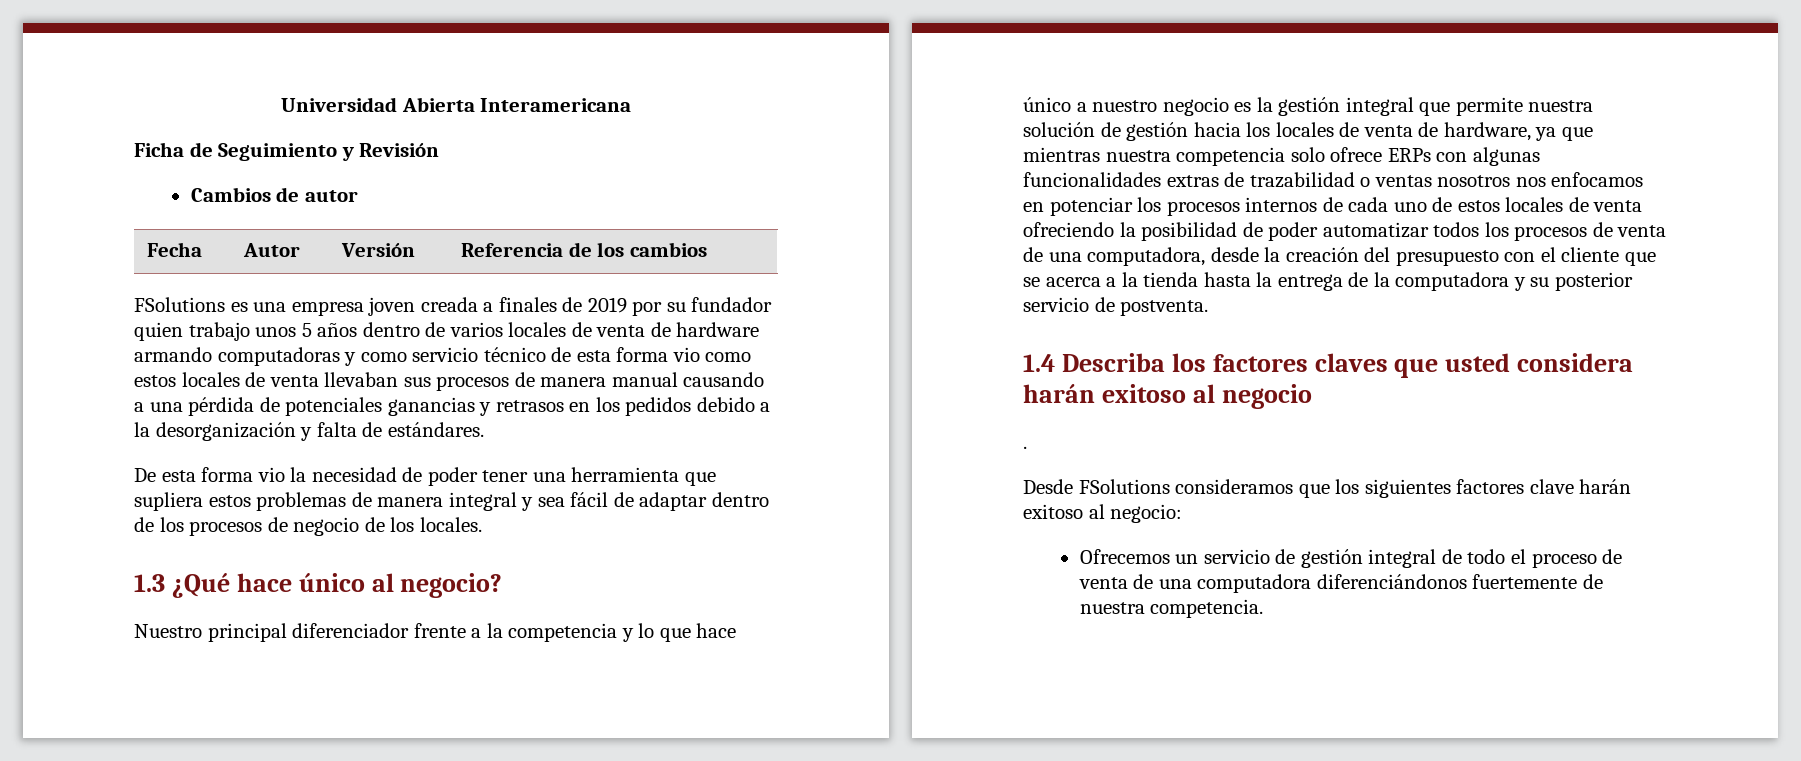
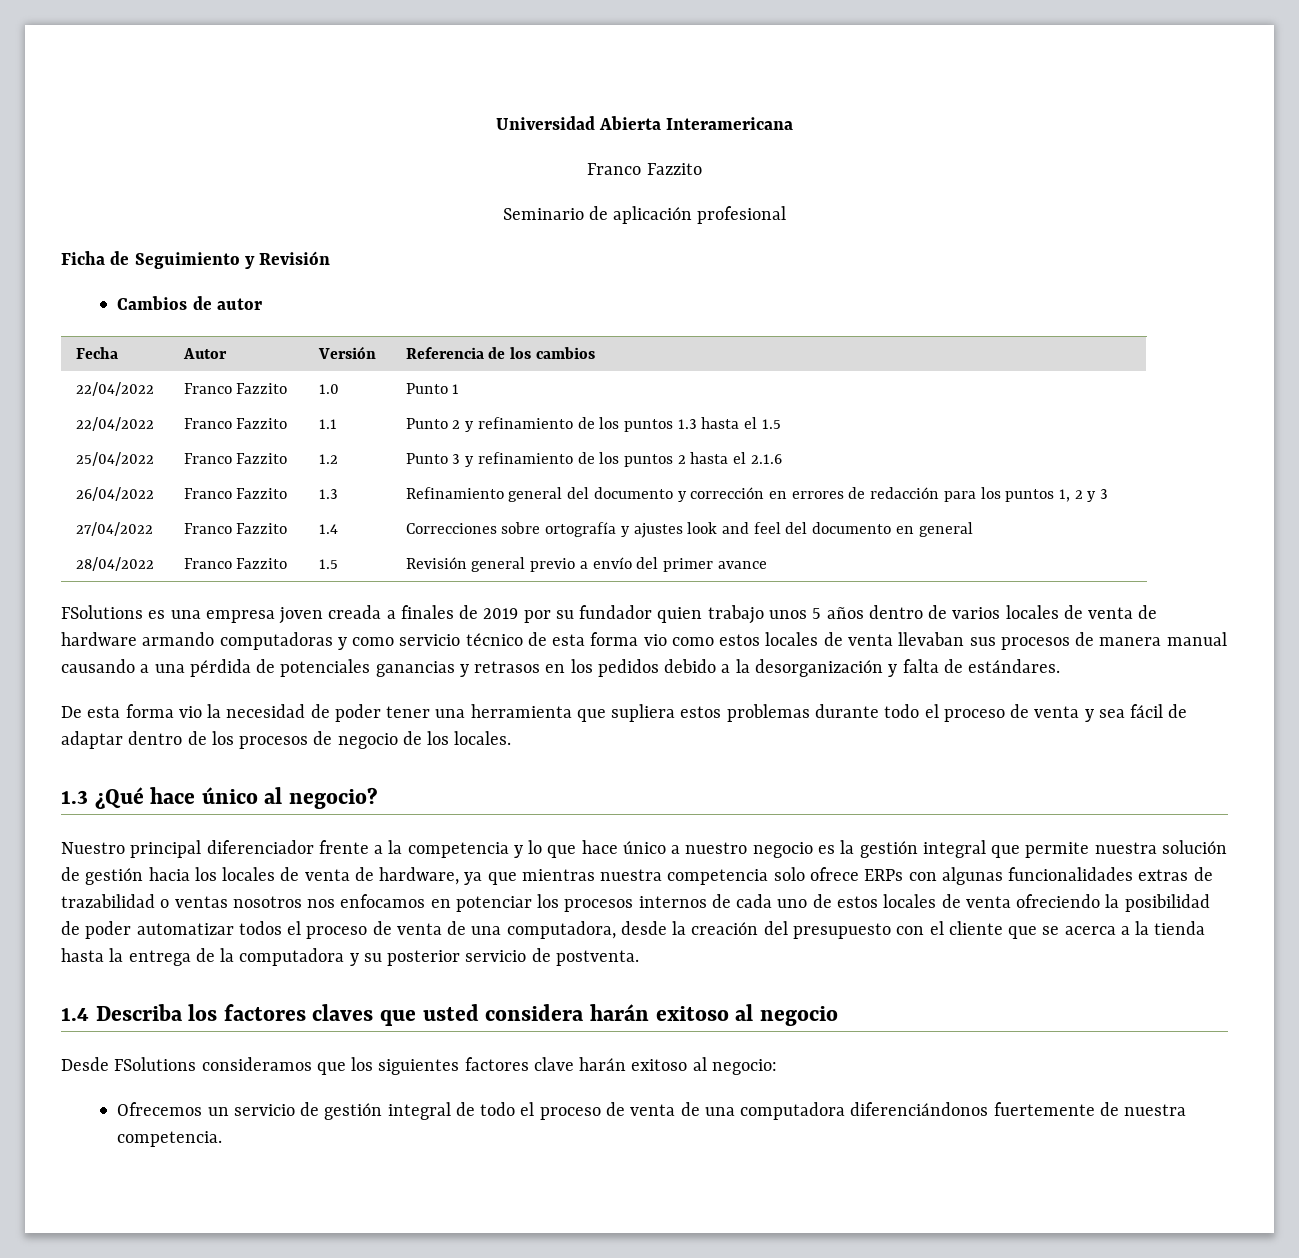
  Universidad Abierta Interamericana
+ Franco Fazzito
+ Seminario de aplicación profesional
+ 22/04/2022 | Franco Fazzito | 1.0 | Punto 1
+ 22/04/2022 | Franco Fazzito | 1.1 | Punto 2 y refinamiento de los puntos 1.3 hasta el 1.5
+ 25/04/2022 | Franco Fazzito | 1.2 | Punto 3 y refinamiento de los puntos 2 hasta el 2.1.6
+ 26/04/2022 | Franco Fazzito | 1.3 | Refinamiento general del documento y corrección en errores de redacción para los puntos 1, 2 y 3
+ 27/04/2022 | Franco Fazzito | 1.4 | Correcciones sobre ortografía y ajustes look and feel del documento en general
+ 28/04/2022 | Franco Fazzito | 1.5 | Revisión general previo a envío del primer avance
- De esta forma vio la necesidad de poder tener una herramienta que supliera estos problemas de manera integral y sea fácil de adaptar dentro de los procesos de negocio de los locales.
+ De esta forma vio la necesidad de poder tener una herramienta que supliera estos problemas durante todo el proceso de venta y sea fácil de adaptar dentro de los procesos de negocio de los locales.
- Nuestro principal diferenciador frente a la competencia y lo que hace único a nuestro negocio es la gestión integral que permite nuestra solución de gestión hacia los locales de venta de hardware, ya que mientras nuestra competencia solo ofrece ERPs con algunas funcionalidades extras de trazabilidad o ventas nosotros nos enfocamos en potenciar los procesos internos de cada uno de estos locales de venta ofreciendo la posibilidad de poder automatizar todos los procesos de venta de una computadora, desde la creación del presupuesto con el cliente que se acerca a la tienda hasta la entrega de la computadora y su posterior servicio de postventa.
+ Nuestro principal diferenciador frente a la competencia y lo que hace único a nuestro negocio es la gestión integral que permite nuestra solución de gestión hacia los locales de venta de hardware, ya que mientras nuestra competencia solo ofrece ERPs con algunas funcionalidades extras de trazabilidad o ventas nosotros nos enfocamos en potenciar los procesos internos de cada uno de estos locales de venta ofreciendo la posibilidad de poder automatizar todos el proceso de venta de una computadora, desde la creación del presupuesto con el cliente que se acerca a la tienda hasta la entrega de la computadora y su posterior servicio de postventa.
- .

